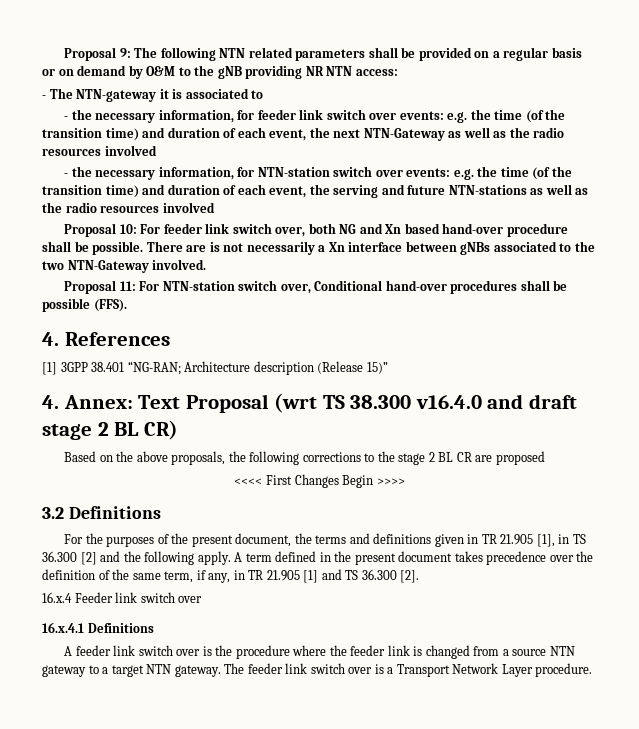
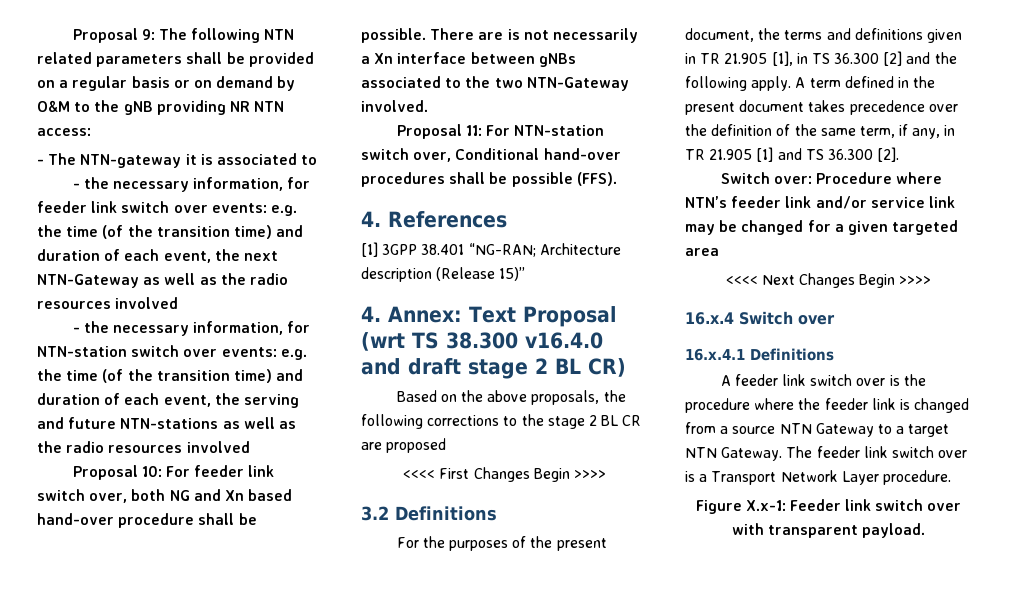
- 16.x.4 Feeder link switch over
+ Switch over: Procedure where NTN’s feeder link and/or service link may be changed for a given targeted area
+ <<<< Next Changes Begin >>>>
+ 16.x.4 Switch over
- A feeder link switch over is the procedure where the feeder link is changed from a source NTN gateway to a target NTN gateway.
+ A feeder link switch over is the procedure where the feeder link is changed from a source NTN Gateway to a target NTN Gateway.
+ Figure X.x-1: Feeder link switch over with transparent payload.

